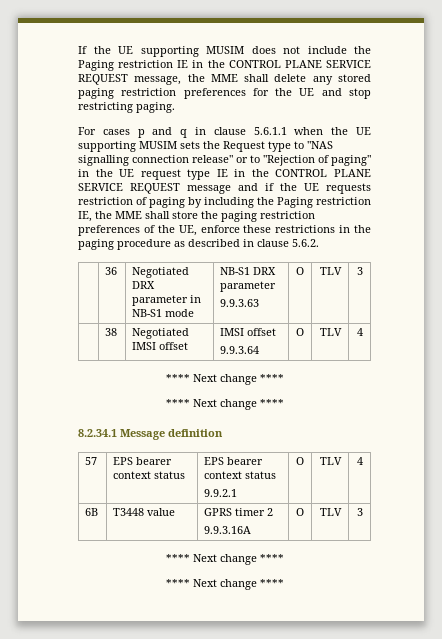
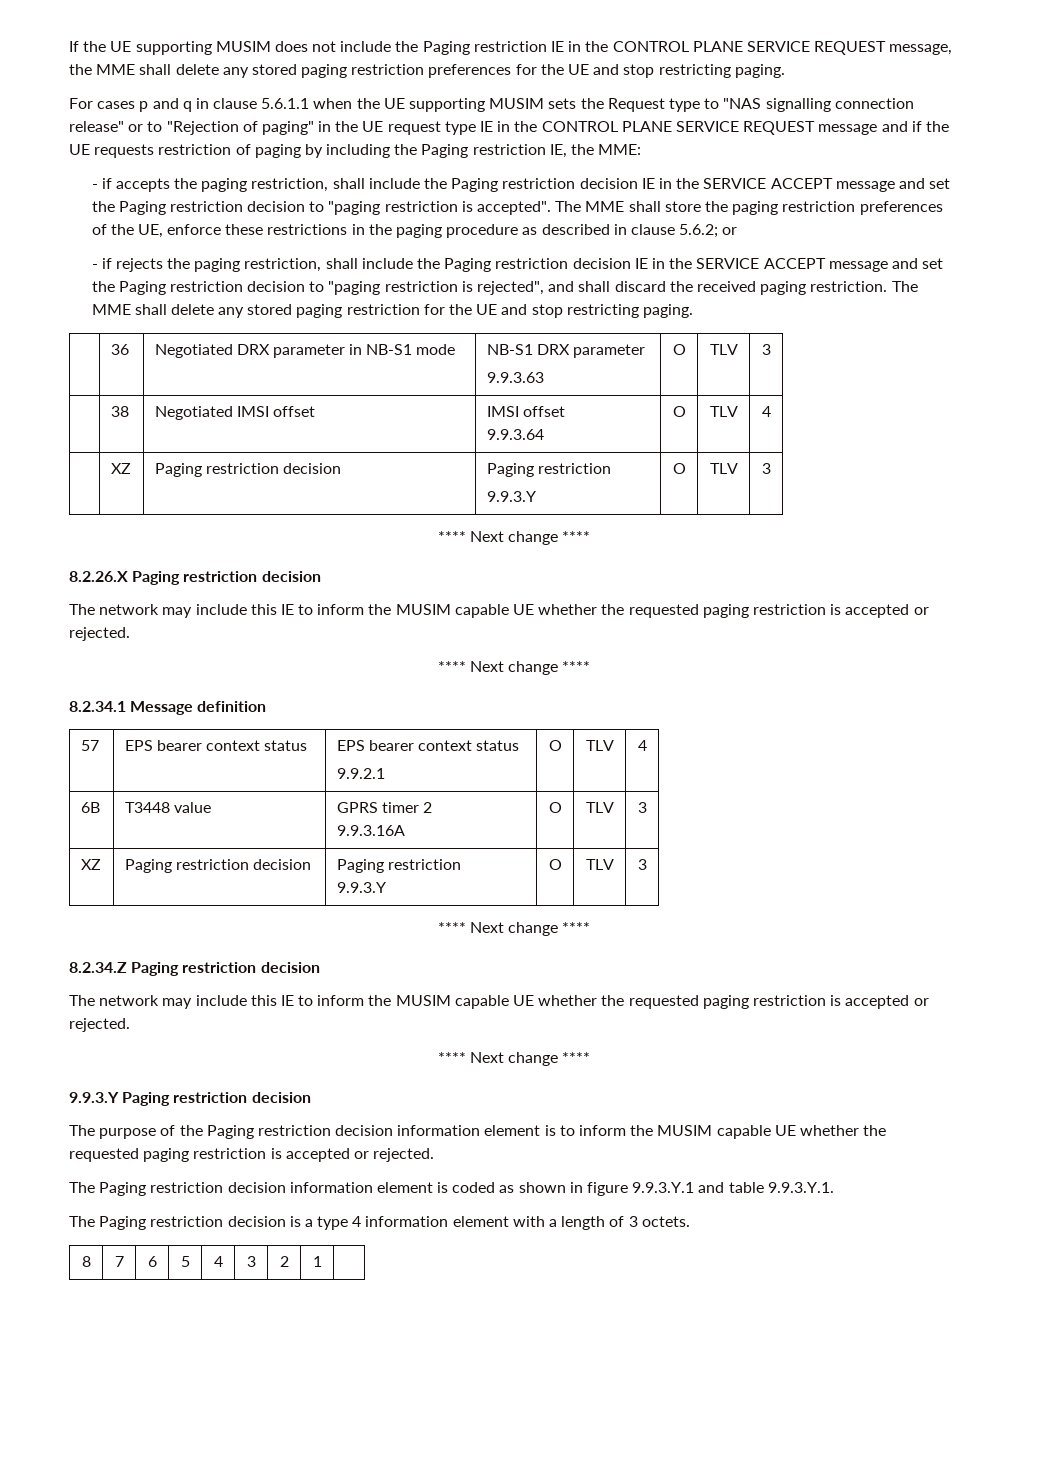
- For cases p and q in clause 5.6.1.1 when the UE supporting MUSIM sets the Request type to "NAS signalling connection release" or to "Rejection of paging" in the UE request type IE in the CONTROL PLANE SERVICE REQUEST message and if the UE requests restriction of paging by including the Paging restriction IE, the MME shall store the paging restriction preferences of the UE, enforce these restrictions in the paging procedure as described in clause 5.6.2.
+ For cases p and q in clause 5.6.1.1 when the UE supporting MUSIM sets the Request type to "NAS signalling connection release" or to "Rejection of paging" in the UE request type IE in the CONTROL PLANE SERVICE REQUEST message and if the UE requests restriction of paging by including the Paging restriction IE, the MME:
+ - if accepts the paging restriction, shall include the Paging restriction decision IE in the SERVICE ACCEPT message and set the Paging restriction decision to "paging restriction is accepted". The MME shall store the paging restriction preferences of the UE, enforce these restrictions in the paging procedure as described in clause 5.6.2; or
+ - if rejects the paging restriction, shall include the Paging restriction decision IE in the SERVICE ACCEPT message and set the Paging restriction decision to "paging restriction is rejected", and shall discard the received paging restriction. The MME shall delete any stored paging restriction for the UE and stop restricting paging.
  | 38 | Negotiated IMSI offset | IMSI offset
  9.9.3.64 | O | TLV | 4
+ | XZ | Paging restriction decision | Paging restriction
+ 9.9.3.Y | O | TLV | 3
  **** Next change ****
+ 8.2.26.X Paging restriction decision
+ The network may include this IE to inform the MUSIM capable UE whether the requested paging restriction is accepted or rejected.
  6B | T3448 value | GPRS timer 2
  9.9.3.16A | O | TLV | 3
+ XZ | Paging restriction decision | Paging restriction
+ 9.9.3.Y | O | TLV | 3
  **** Next change ****
+ 8.2.34.Z Paging restriction decision
+ The network may include this IE to inform the MUSIM capable UE whether the requested paging restriction is accepted or rejected.
  **** Next change ****
+ 9.9.3.Y Paging restriction decision
+ The purpose of the Paging restriction decision information element is to inform the MUSIM capable UE whether the requested paging restriction is accepted or rejected.
+ The Paging restriction decision information element is coded as shown in figure 9.9.3.Y.1 and table 9.9.3.Y.1.
+ The Paging restriction decision is a type 4 information element with a length of 3 octets.
+ 8 | 7 | 6 | 5 | 4 | 3 | 2 | 1 |

